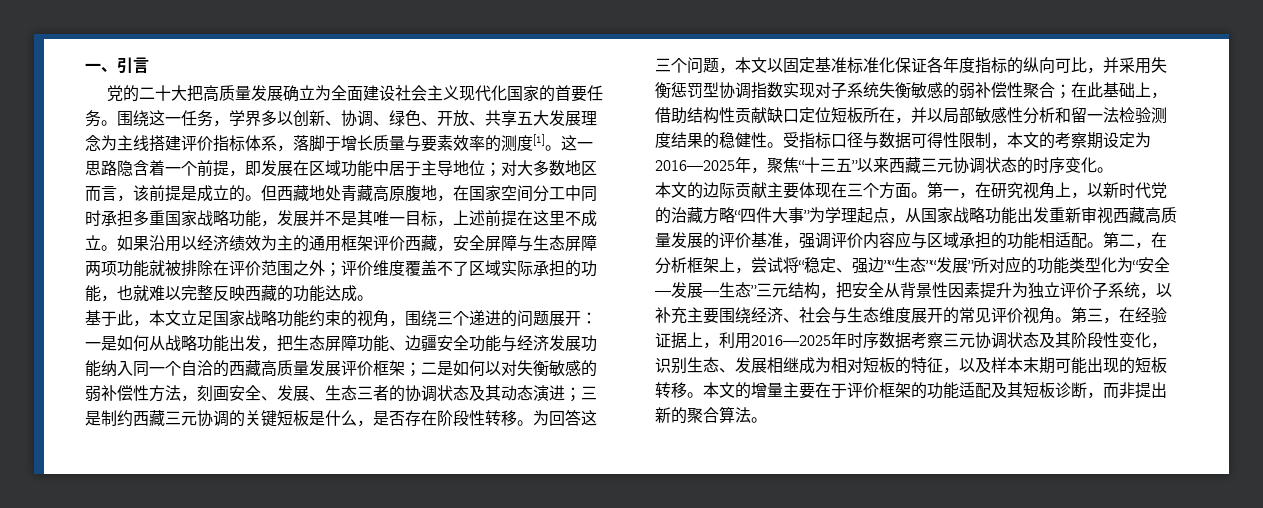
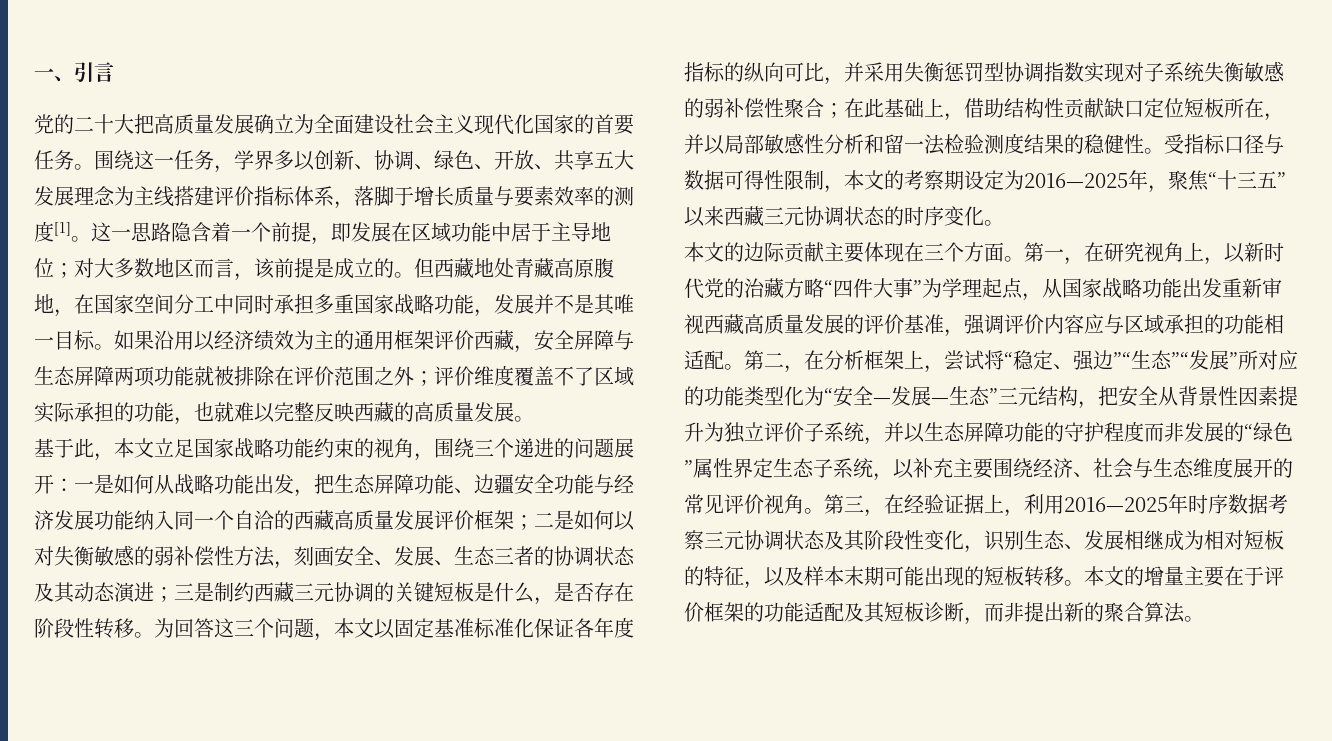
- 但西藏地处青藏高原腹地，在国家空间分工中同时承担多重国家战略功能，发展并不是其唯一目标，上述前提在这里不成立。
+ 但西藏地处青藏高原腹地，在国家空间分工中同时承担多重国家战略功能，发展并不是其唯一目标。
- 如果沿用以经济绩效为主的通用框架评价西藏，安全屏障与生态屏障两项功能就被排除在评价范围之外；评价维度覆盖不了区域实际承担的功能，也就难以完整反映西藏的功能达成。
+ 如果沿用以经济绩效为主的通用框架评价西藏，安全屏障与生态屏障两项功能就被排除在评价范围之外；评价维度覆盖不了区域实际承担的功能，也就难以完整反映西藏的高质量发展。
- 第二，在分析框架上，尝试将“稳定、强边”“生态”“发展”所对应的功能类型化为“安全—发展—生态”三元结构，把安全从背景性因素提升为独立评价子系统，以补充主要围绕经济、社会与生态维度展开的常见评价视角。
+ 第二，在分析框架上，尝试将“稳定、强边”“生态”“发展”所对应的功能类型化为“安全—发展—生态”三元结构，把安全从背景性因素提升为独立评价子系统，并以生态屏障功能的守护程度而非发展的“绿色”属性界定生态子系统，以补充主要围绕经济、社会与生态维度展开的常见评价视角。

